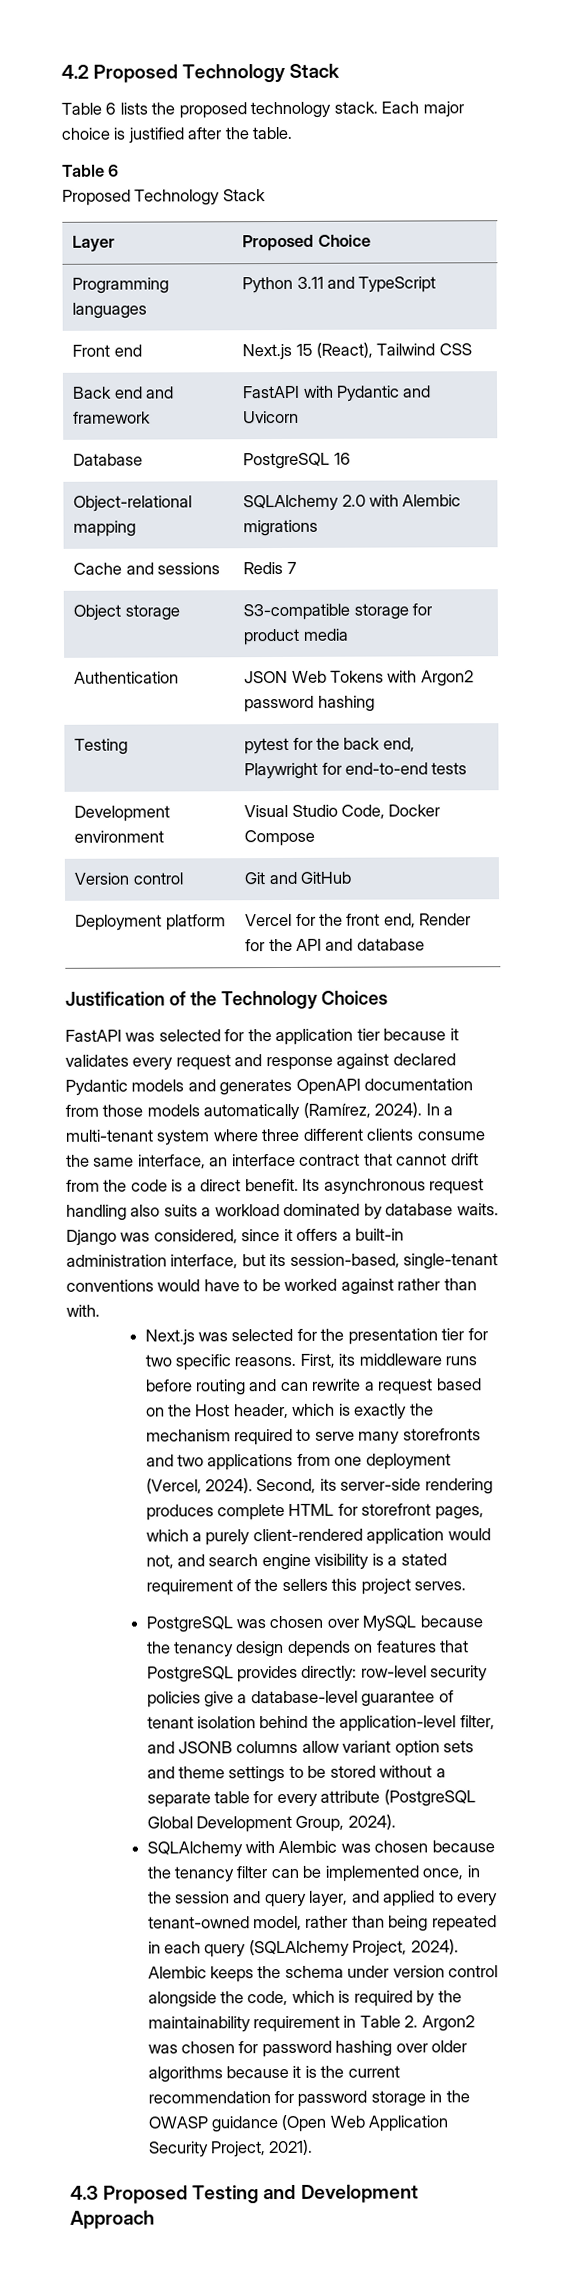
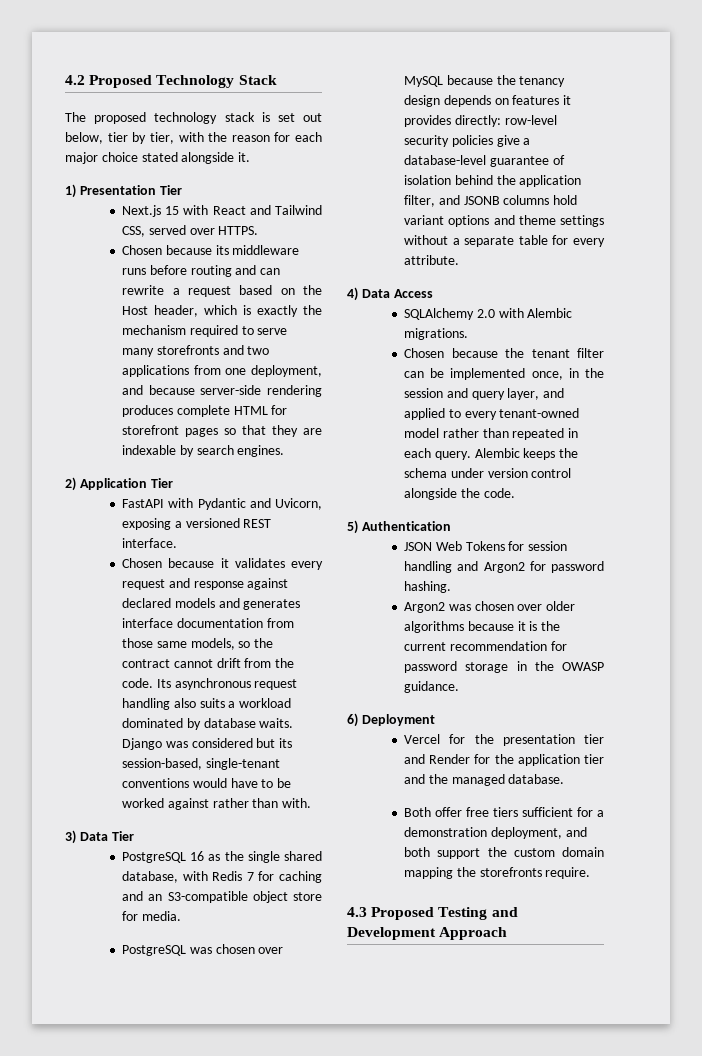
- Table 6 lists the proposed technology stack. Each major choice is justified after the table.
- Table 6
- Proposed Technology Stack
- Layer | Proposed Choice
- Programming languages | Python 3.11 and TypeScript
- Front end | Next.js 15 (React), Tailwind CSS
- Back end and framework | FastAPI with Pydantic and Uvicorn
- Database | PostgreSQL 16
- Object-relational mapping | SQLAlchemy 2.0 with Alembic migrations
- Cache and sessions | Redis 7
- Object storage | S3-compatible storage for product media
- Authentication | JSON Web Tokens with Argon2 password hashing
- Testing | pytest for the back end, Playwright for end-to-end tests
- Development environment | Visual Studio Code, Docker Compose
- Version control | Git and GitHub
- Deployment platform | Vercel for the front end, Render for the API and database
- Justification of the Technology Choices
- FastAPI was selected for the application tier because it validates every request and response against declared Pydantic models and generates OpenAPI documentation from those models automatically (Ramírez, 2024). In a multi-tenant system where three different clients consume the same interface, an interface contract that cannot drift from the code is a direct benefit. Its asynchronous request handling also suits a workload dominated by database waits. Django was considered, since it offers a built-in administration interface, but its session-based, single-tenant conventions would have to be worked against rather than with.
- Next.js was selected for the presentation tier for two specific reasons. First, its middleware runs before routing and can rewrite a request based on the Host header, which is exactly the mechanism required to serve many storefronts and two applications from one deployment (Vercel, 2024). Second, its server-side rendering produces complete HTML for storefront pages, which a purely client-rendered application would not, and search engine visibility is a stated requirement of the sellers this project serves.
+ The proposed technology stack is set out below, tier by tier, with the reason for each major choice stated alongside it.
+ 1) Presentation Tier
+ Next.js 15 with React and Tailwind CSS, served over HTTPS.
+ Chosen because its middleware runs before routing and can rewrite a request based on the Host header, which is exactly the mechanism required to serve many storefronts and two applications from one deployment, and because server-side rendering produces complete HTML for storefront pages so that they are indexable by search engines.
+ 2) Application Tier
+ FastAPI with Pydantic and Uvicorn, exposing a versioned REST interface.
+ Chosen because it validates every request and response against declared models and generates interface documentation from those same models, so the contract cannot drift from the code. Its asynchronous request handling also suits a workload dominated by database waits. Django was considered but its session-based, single-tenant conventions would have to be worked against rather than with.
+ 3) Data Tier
+ PostgreSQL 16 as the single shared database, with Redis 7 for caching and an S3-compatible object store for media.
- PostgreSQL was chosen over MySQL because the tenancy design depends on features that PostgreSQL provides directly: row-level security policies give a database-level guarantee of tenant isolation behind the application-level filter, and JSONB columns allow variant option sets and theme settings to be stored without a separate table for every attribute (PostgreSQL Global Development Group, 2024).
- SQLAlchemy with Alembic was chosen because the tenancy filter can be implemented once, in the session and query layer, and applied to every tenant-owned model, rather than being repeated in each query (SQLAlchemy Project, 2024).
+ PostgreSQL was chosen over MySQL because the tenancy design depends on features it provides directly: row-level security policies give a database-level guarantee of isolation behind the application filter, and JSONB columns hold variant options and theme settings without a separate table for every attribute.
+ 4) Data Access
+ SQLAlchemy 2.0 with Alembic migrations.
+ Chosen because the tenant filter can be implemented once, in the session and query layer, and applied to every tenant-owned model rather than repeated in each query.
- Alembic keeps the schema under version control alongside the code, which is required by the maintainability requirement in Table 2. Argon2 was chosen for password hashing over older algorithms because it is the current recommendation for password storage in the OWASP guidance (Open Web Application Security Project, 2021).
+ Alembic keeps the schema under version control alongside the code.
+ 5) Authentication
+ JSON Web Tokens for session handling and Argon2 for password hashing.
+ Argon2 was chosen over older algorithms because it is the current recommendation for password storage in the OWASP guidance.
+ 6) Deployment
+ Vercel for the presentation tier and Render for the application tier and the managed database.
+ Both offer free tiers sufficient for a demonstration deployment, and both support the custom domain mapping the storefronts require.

